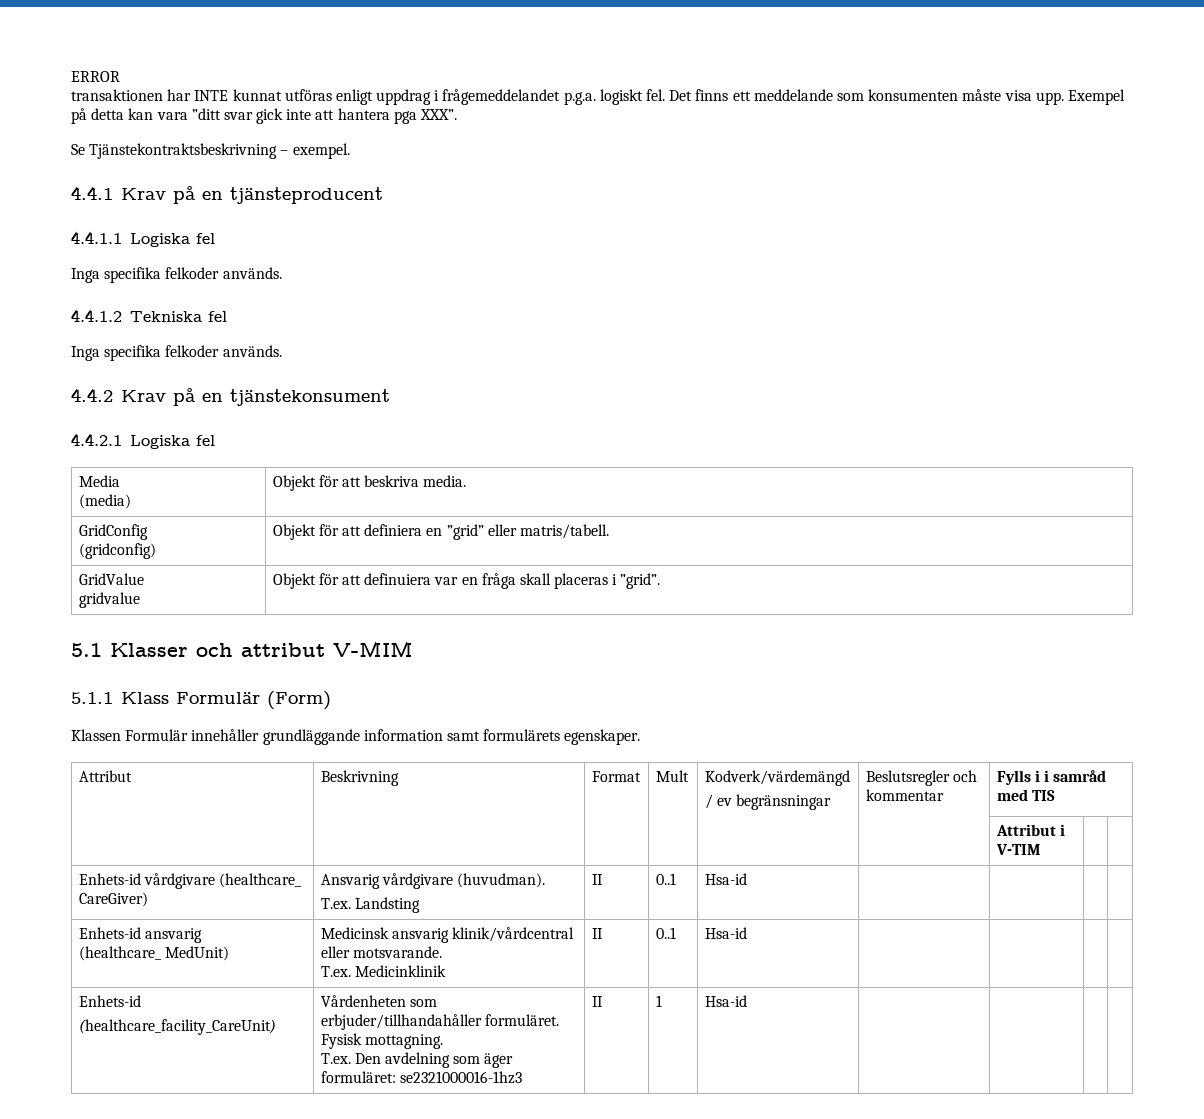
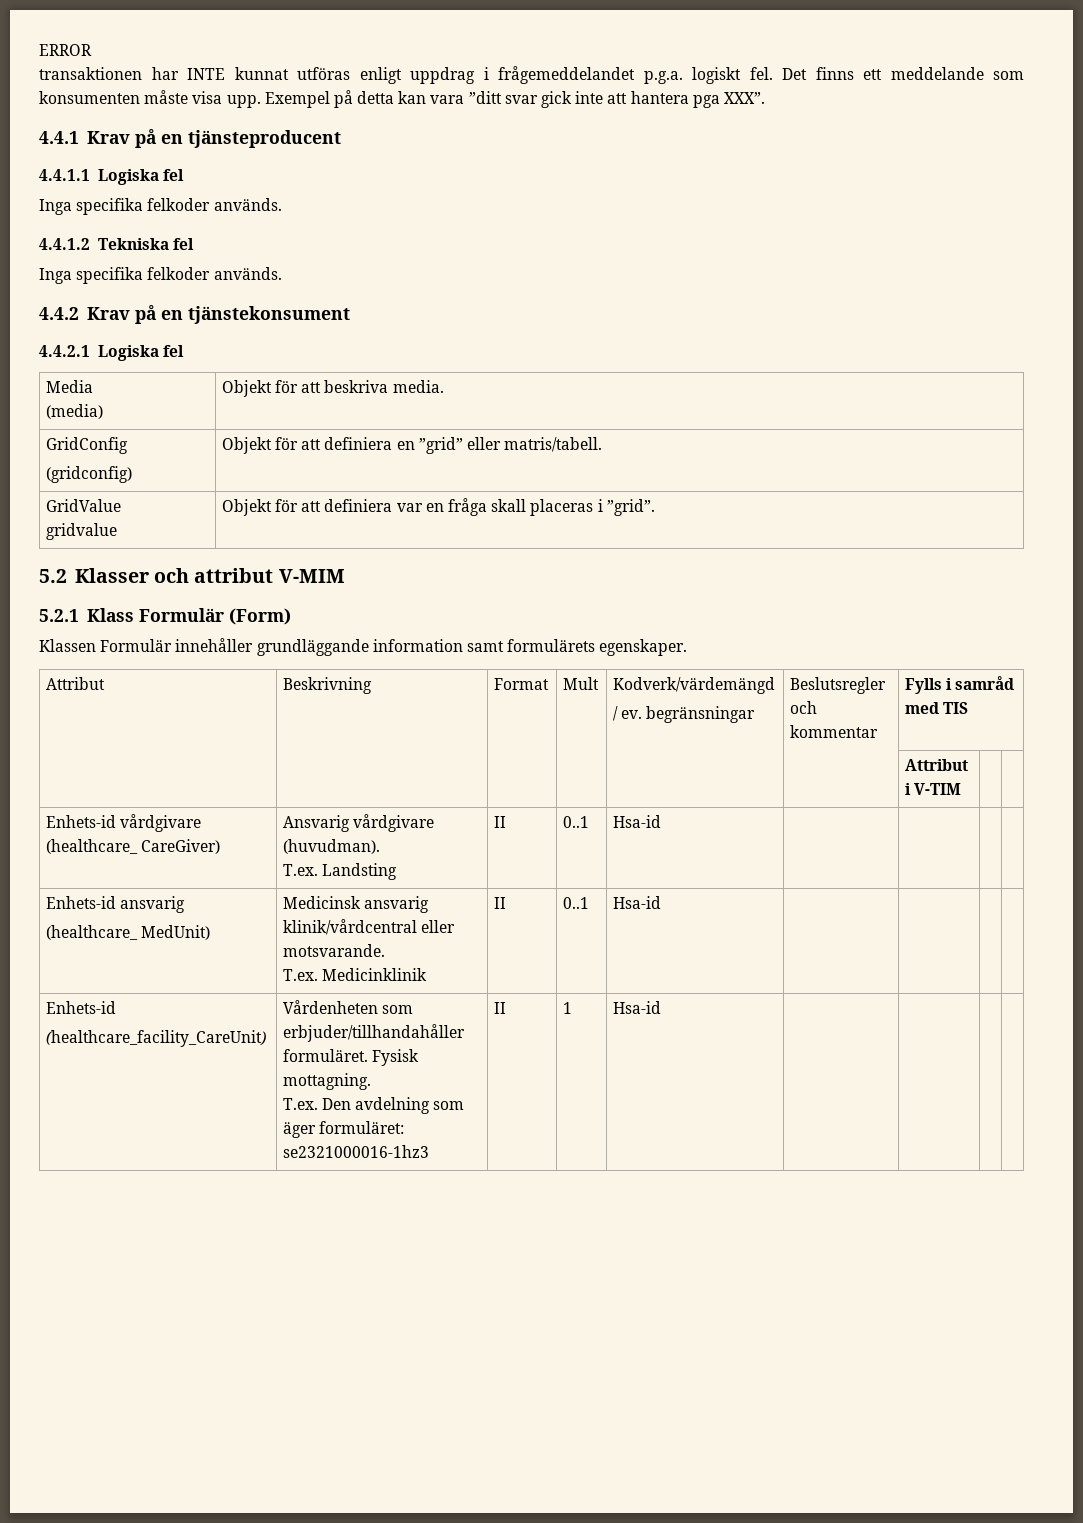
- Se Tjänstekontraktsbeskrivning – exempel.
  GridValue
- gridvalue | Objekt för att definuiera var en fråga skall placeras i ”grid”.
+ gridvalue | Objekt för att definiera var en fråga skall placeras i ”grid”.
- 5.1 Klasser och attribut V-MIM
+ 5.2 Klasser och attribut V-MIM
- 5.1.1 Klass Formulär (Form)
+ 5.2.1 Klass Formulär (Form)
  Attribut | Beskrivning | Format | Mult | Kodverk/värdemängd
- / ev begränsningar | Beslutsregler och kommentar | Fylls i i samråd med TIS
+ / ev. begränsningar | Beslutsregler och kommentar | Fylls i samråd med TIS

